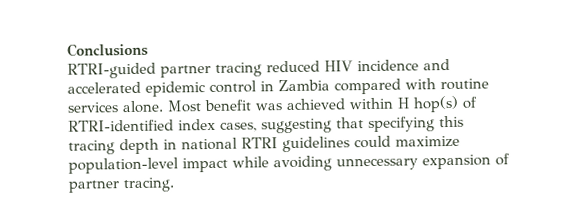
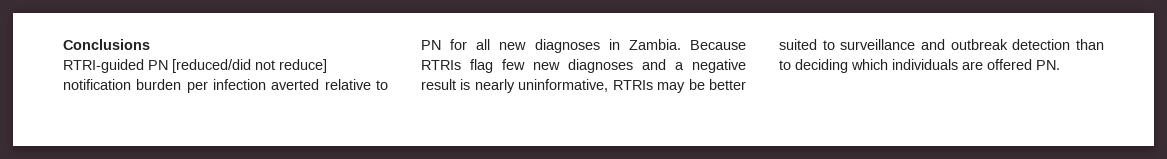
- RTRI-guided partner tracing reduced HIV incidence and accelerated epidemic control in Zambia compared with routine services alone. Most benefit was achieved within H hop(s) of RTRI-identified index cases, suggesting that specifying this tracing depth in national RTRI guidelines could maximize population-level impact while avoiding unnecessary expansion of partner tracing.
+ RTRI-guided PN [reduced/did not reduce] notification burden per infection averted relative to PN for all new diagnoses in Zambia. Because RTRIs flag few new diagnoses and a negative result is nearly uninformative, RTRIs may be better suited to surveillance and outbreak detection than to deciding which individuals are offered PN.

